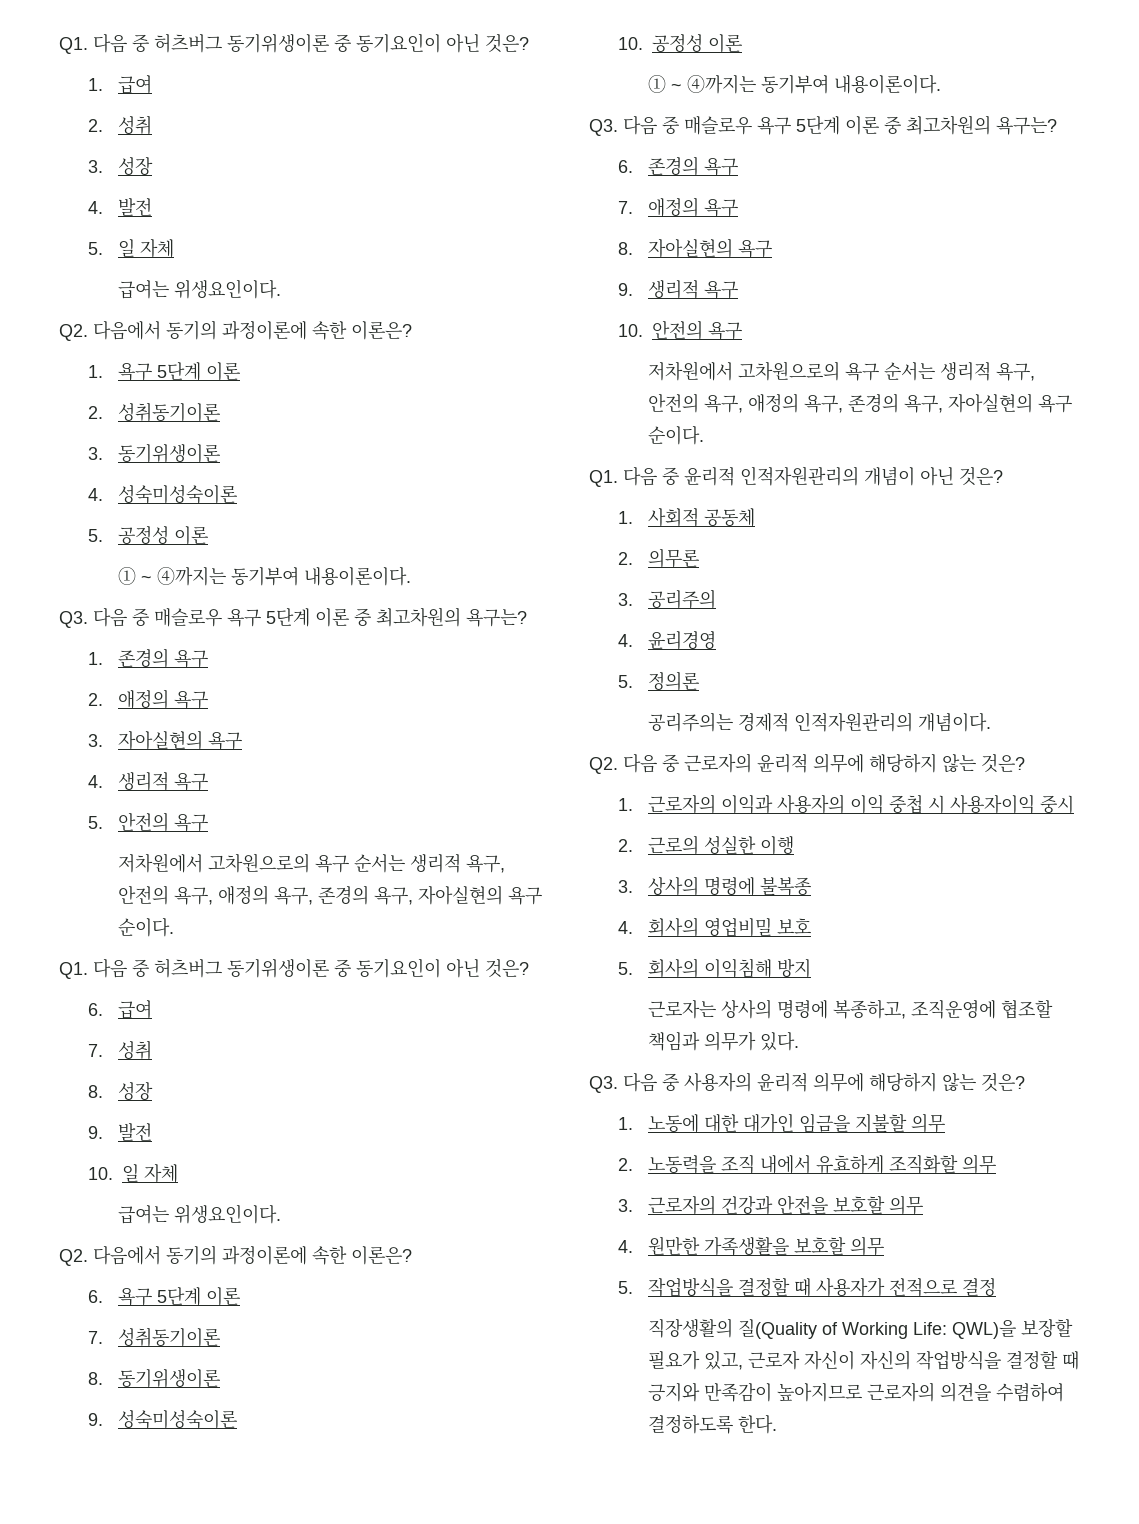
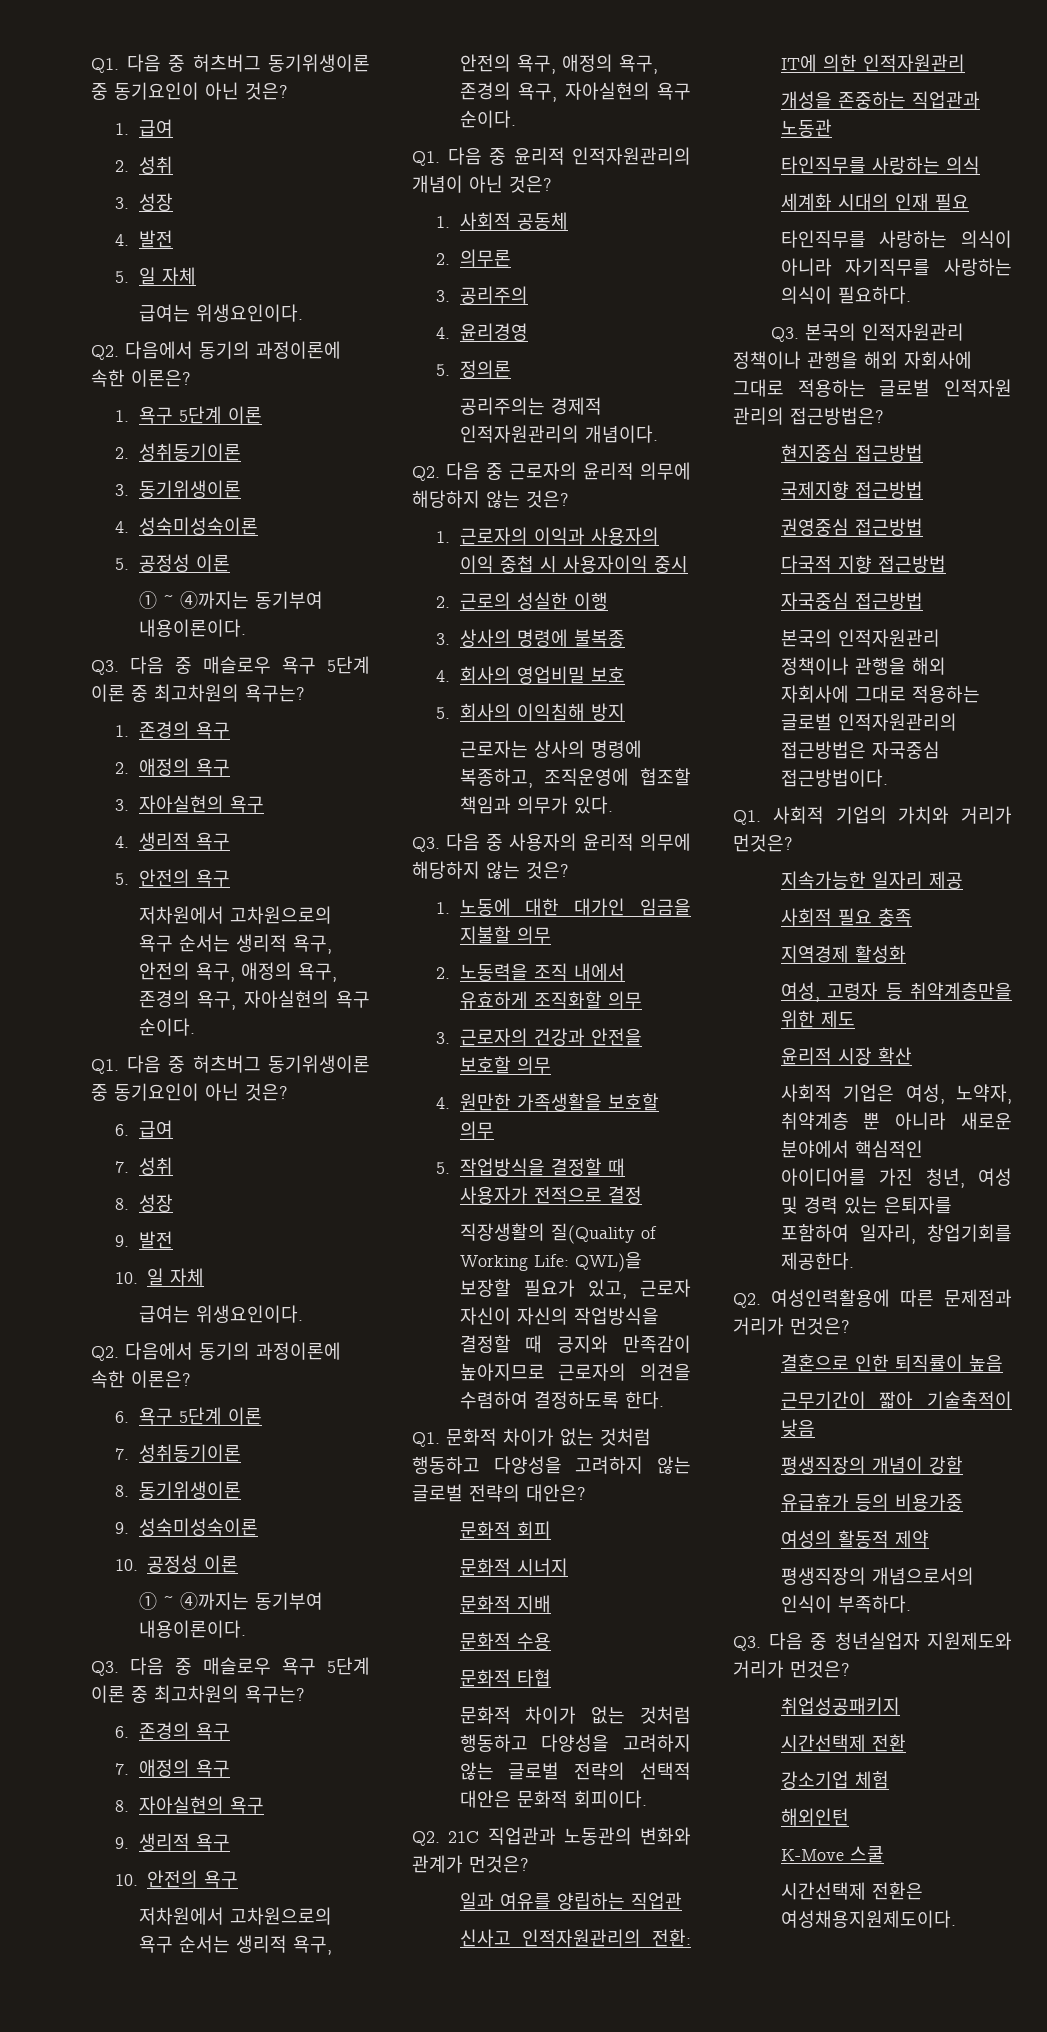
+ Q1. 문화적 차이가 없는 것처럼 행동하고 다양성을 고려하지 않는 글로벌 전략의 대안은?
+ 문화적 회피
+ 문화적 시너지
+ 문화적 지배
+ 문화적 수용
+ 문화적 타협
+ 문화적 차이가 없는 것처럼 행동하고 다양성을 고려하지 않는 글로벌 전략의 선택적 대안은 문화적 회피이다.
+ Q2. 21C 직업관과 노동관의 변화와 관계가 먼것은?
+ 일과 여유를 양립하는 직업관
+ 신사고 인적자원관리의 전환: IT에 의한 인적자원관리
+ 개성을 존중하는 직업관과 노동관
+ 타인직무를 사랑하는 의식
+ 세계화 시대의 인재 필요
+ 타인직무를 사랑하는 의식이 아니라 자기직무를 사랑하는 의식이 필요하다.
+ Q3. 본국의 인적자원관리 정책이나 관행을 해외 자회사에 그대로 적용하는 글로벌 인적자원 관리의 접근방법은?
+ 현지중심 접근방법
+ 국제지향 접근방법
+ 권영중심 접근방법
+ 다국적 지향 접근방법
+ 자국중심 접근방법
+ 본국의 인적자원관리 정책이나 관행을 해외 자회사에 그대로 적용하는 글로벌 인적자원관리의 접근방법은 자국중심 접근방법이다.
+ Q1. 사회적 기업의 가치와 거리가 먼것은?
+ 지속가능한 일자리 제공
+ 사회적 필요 충족
+ 지역경제 활성화
+ 여성, 고령자 등 취약계층만을 위한 제도
+ 윤리적 시장 확산
+ 사회적 기업은 여성, 노약자, 취약계층 뿐 아니라 새로운 분야에서 핵심적인 아이디어를 가진 청년, 여성 및 경력 있는 은퇴자를 포함하여 일자리, 창업기회를 제공한다.
+ Q2. 여성인력활용에 따른 문제점과 거리가 먼것은?
+ 결혼으로 인한 퇴직률이 높음
+ 근무기간이 짧아 기술축적이 낮음
+ 평생직장의 개념이 강함
+ 유급휴가 등의 비용가중
+ 여성의 활동적 제약
+ 평생직장의 개념으로서의 인식이 부족하다.
+ Q3. 다음 중 청년실업자 지원제도와 거리가 먼것은?
+ 취업성공패키지
+ 시간선택제 전환
+ 강소기업 체험
+ 해외인턴
+ K-Move 스쿨
+ 시간선택제 전환은 여성채용지원제도이다.

